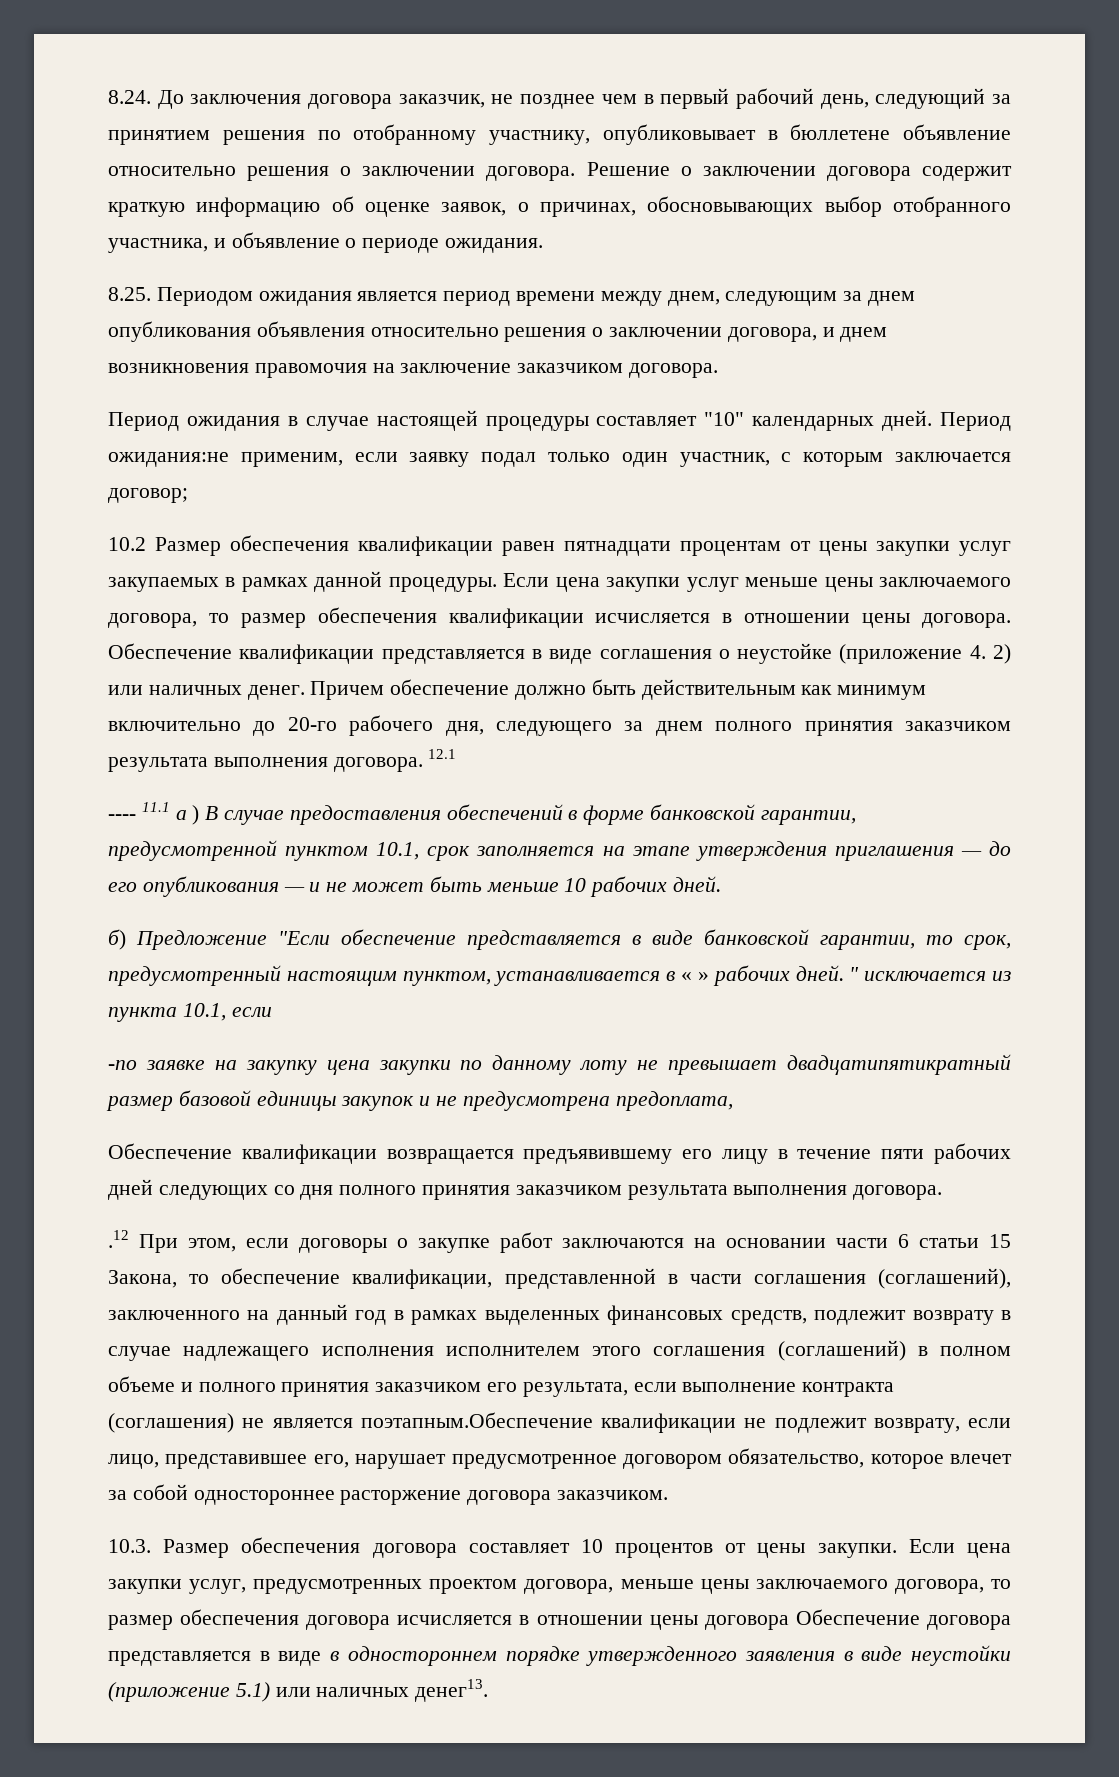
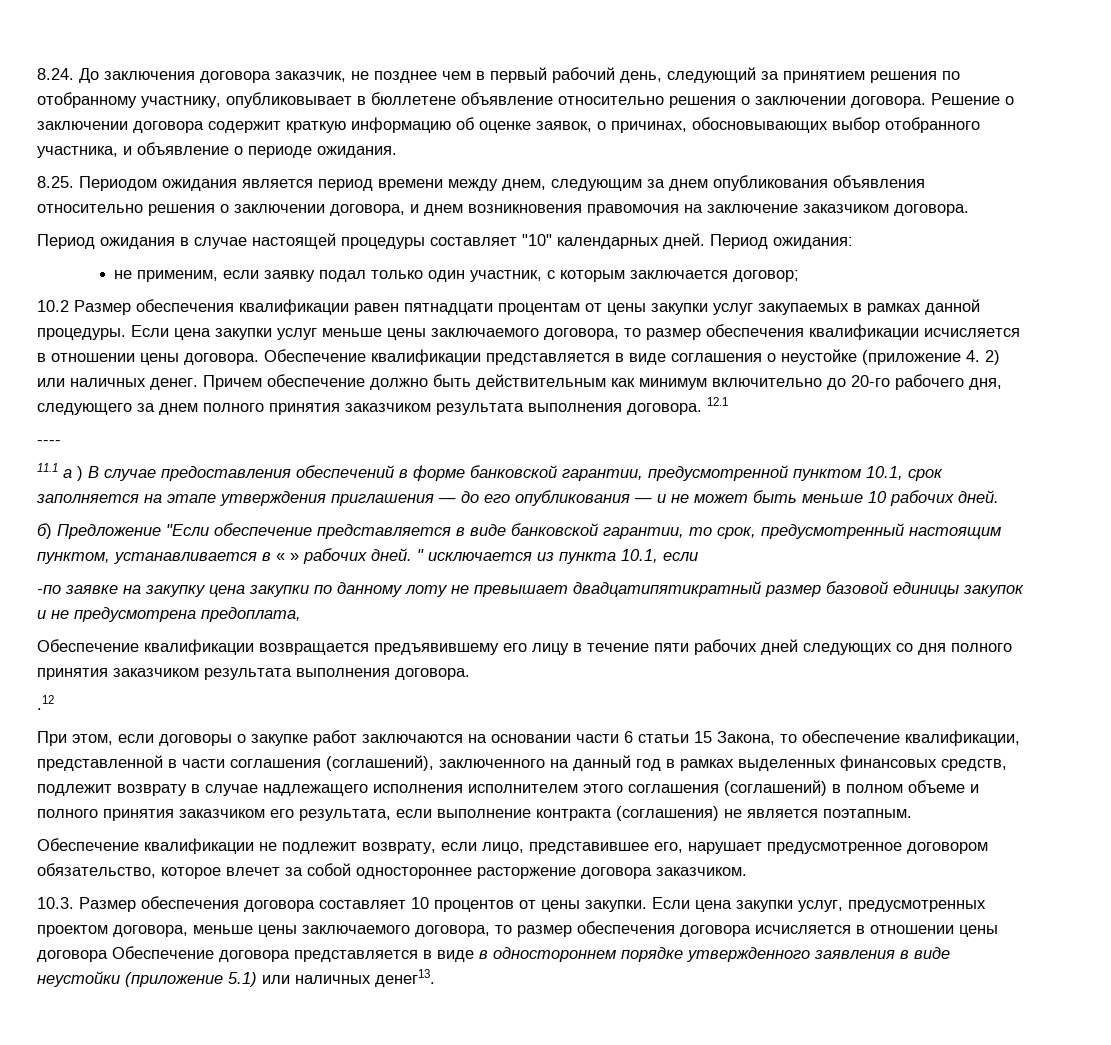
- Период ожидания:не применим, если заявку подал только один участник, с которым заключается договор;
+ Период ожидания:
+ не применим, если заявку подал только один участник, с которым заключается договор;
- ---- 11.1 а ) В случае предоставления обеспечений в форме банковской гарантии, предусмотренной пунктом 10.1, срок заполняется на этапе утверждения приглашения — до его опубликования — и не может быть меньше 10 рабочих дней.
+ ----
+ 11.1 а ) В случае предоставления обеспечений в форме банковской гарантии, предусмотренной пунктом 10.1, срок заполняется на этапе утверждения приглашения — до его опубликования — и не может быть меньше 10 рабочих дней.
- .12 При этом, если договоры о закупке работ заключаются на основании части 6 статьи 15 Закона, то обеспечение квалификации, представленной в части соглашения (соглашений), заключенного на данный год в рамках выделенных финансовых средств, подлежит возврату в случае надлежащего исполнения исполнителем этого соглашения (соглашений) в полном объеме и полного принятия заказчиком его результата, если выполнение контракта (соглашения) не является поэтапным.Обеспечение квалификации не подлежит возврату, если лицо, представившее его, нарушает предусмотренное договором обязательство, которое влечет за собой одностороннее расторжение договора заказчиком.
+ .12
+ При этом, если договоры о закупке работ заключаются на основании части 6 статьи 15 Закона, то обеспечение квалификации, представленной в части соглашения (соглашений), заключенного на данный год в рамках выделенных финансовых средств, подлежит возврату в случае надлежащего исполнения исполнителем этого соглашения (соглашений) в полном объеме и полного принятия заказчиком его результата, если выполнение контракта (соглашения) не является поэтапным.
+ Обеспечение квалификации не подлежит возврату, если лицо, представившее его, нарушает предусмотренное договором обязательство, которое влечет за собой одностороннее расторжение договора заказчиком.

